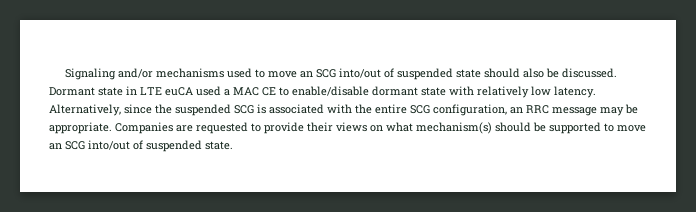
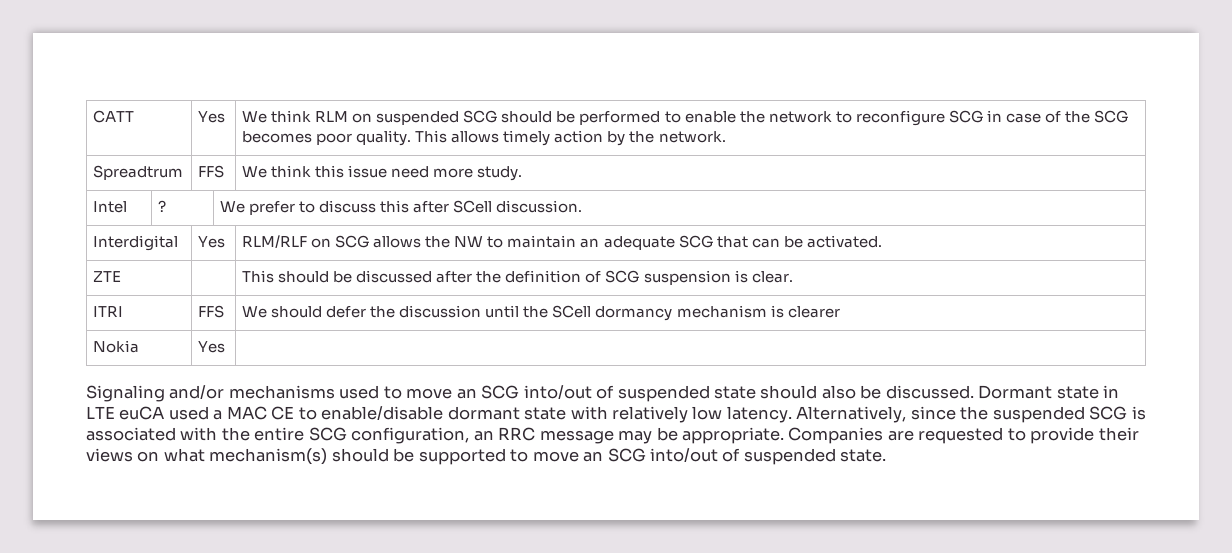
+ CATT | Yes | We think RLM on suspended SCG should be performed to enable the network to reconfigure SCG in case of the SCG becomes poor quality. This allows timely action by the network.
+ Spreadtrum | FFS | We think this issue need more study.
+ Intel | ? | We prefer to discuss this after SCell discussion.
+ Interdigital | Yes | RLM/RLF on SCG allows the NW to maintain an adequate SCG that can be activated.
+ ZTE | | This should be discussed after the definition of SCG suspension is clear.
+ ITRI | FFS | We should defer the discussion until the SCell dormancy mechanism is clearer
+ Nokia | Yes |

